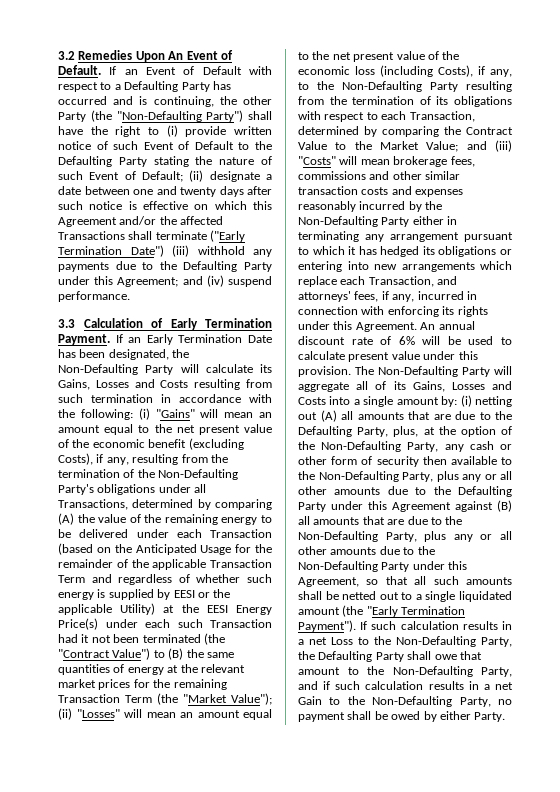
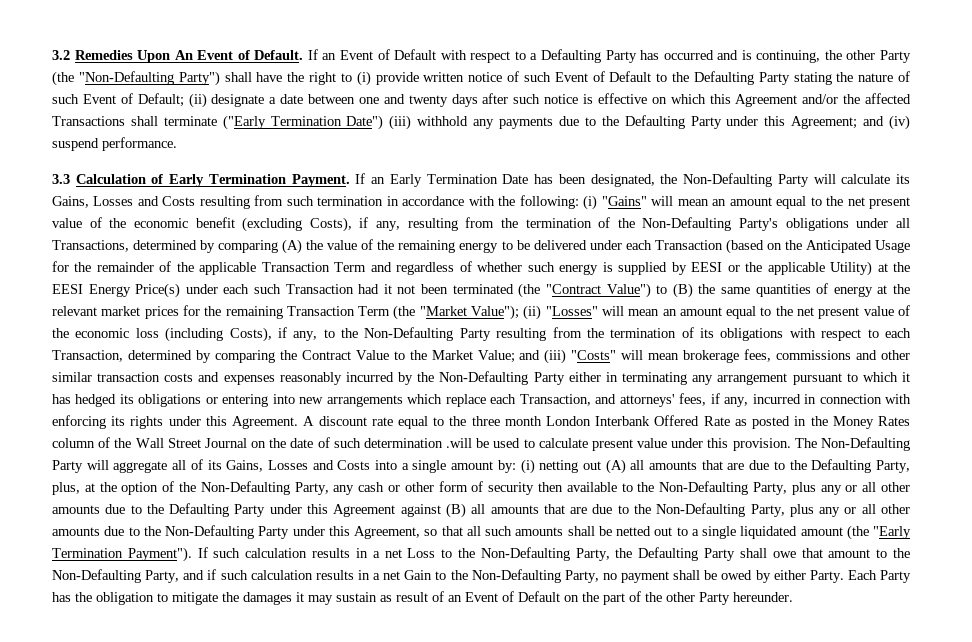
- An annual discount rate of 6% will be used to calculate present value under this provision.
+ A discount rate equal to the three month London Interbank Offered Rate as posted in the Money Rates column of the Wall Street Journal on the date of such determination .will be used to calculate present value under this provision.
+ Each Party has the obligation to mitigate the damages it may sustain as result of an Event of Default on the part of the other Party hereunder.

